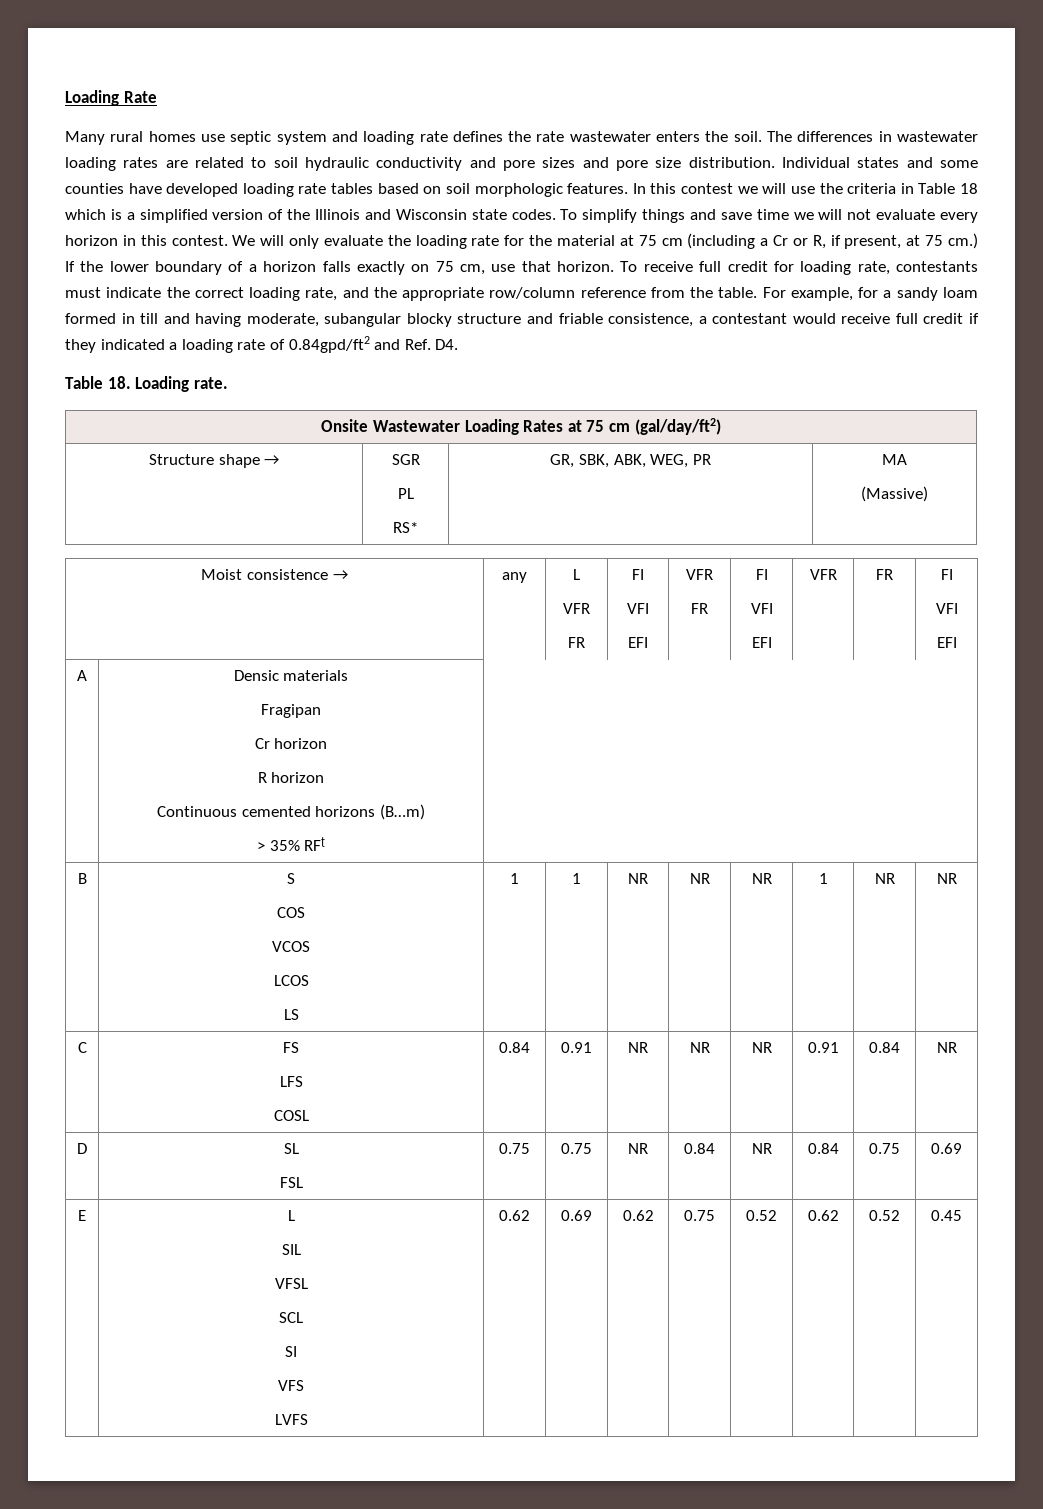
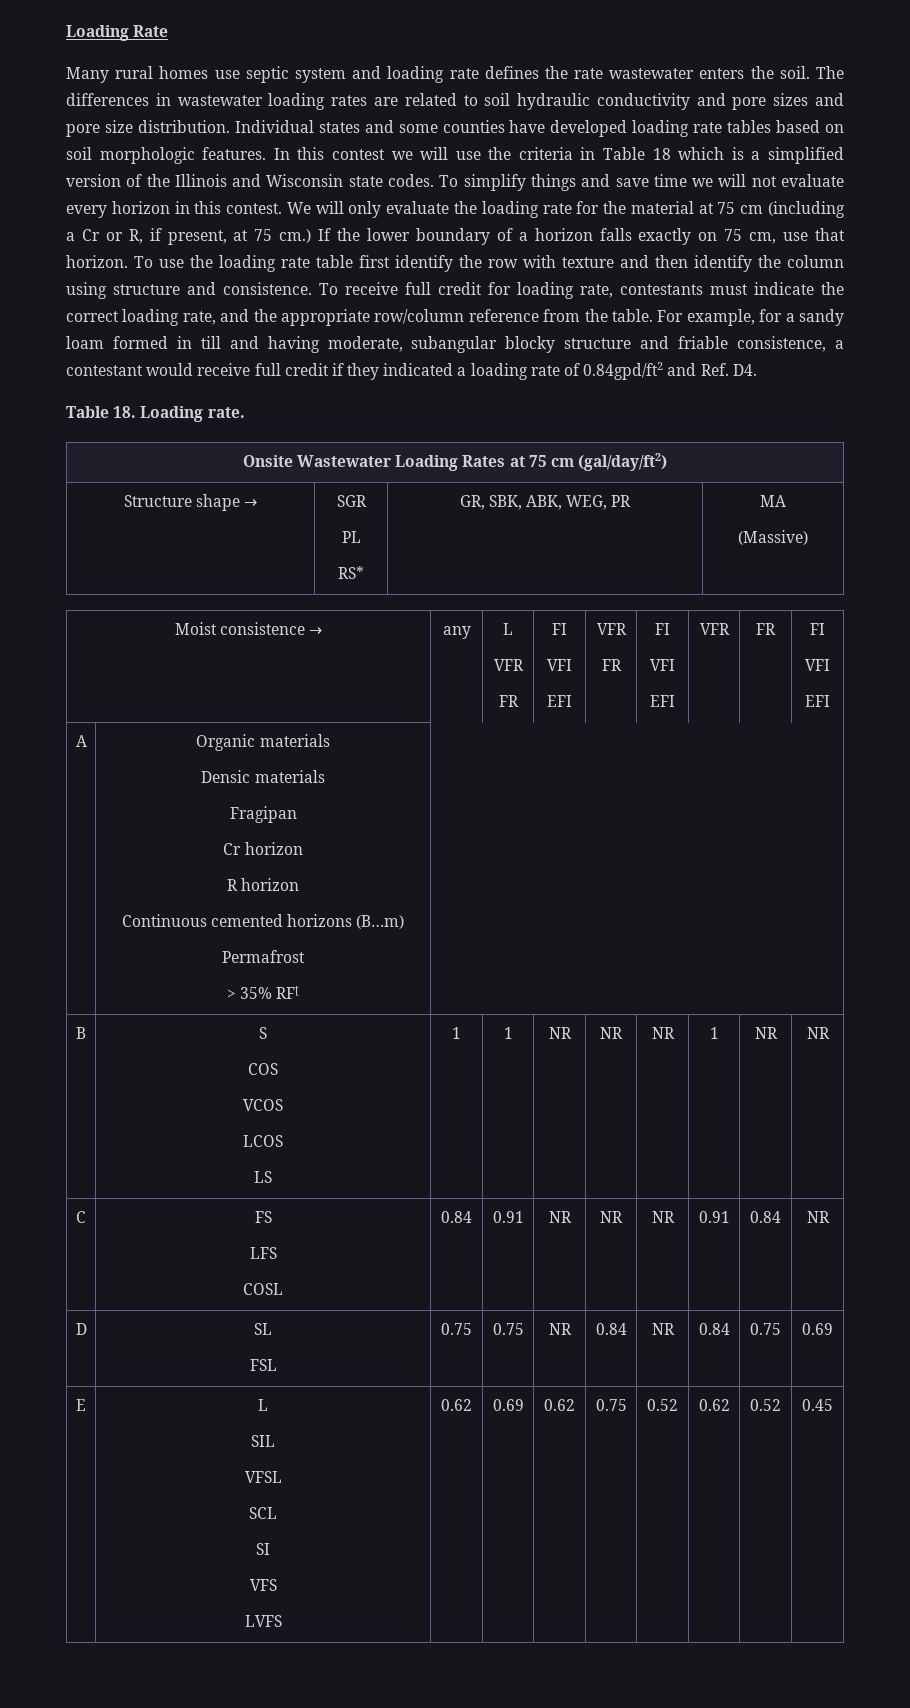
- To receive full credit for loading rate, contestants must indicate the correct loading rate, and the appropriate row/column reference from the table.
+ To use the loading rate table first identify the row with texture and then identify the column using structure and consistence. To receive full credit for loading rate, contestants must indicate the correct loading rate, and the appropriate row/column reference from the table.
- A | Densic materials
+ A | Organic materials
+ Densic materials
  Fragipan
  Cr horizon
  R horizon
  Continuous cemented horizons (B…m)
+ Permafrost

